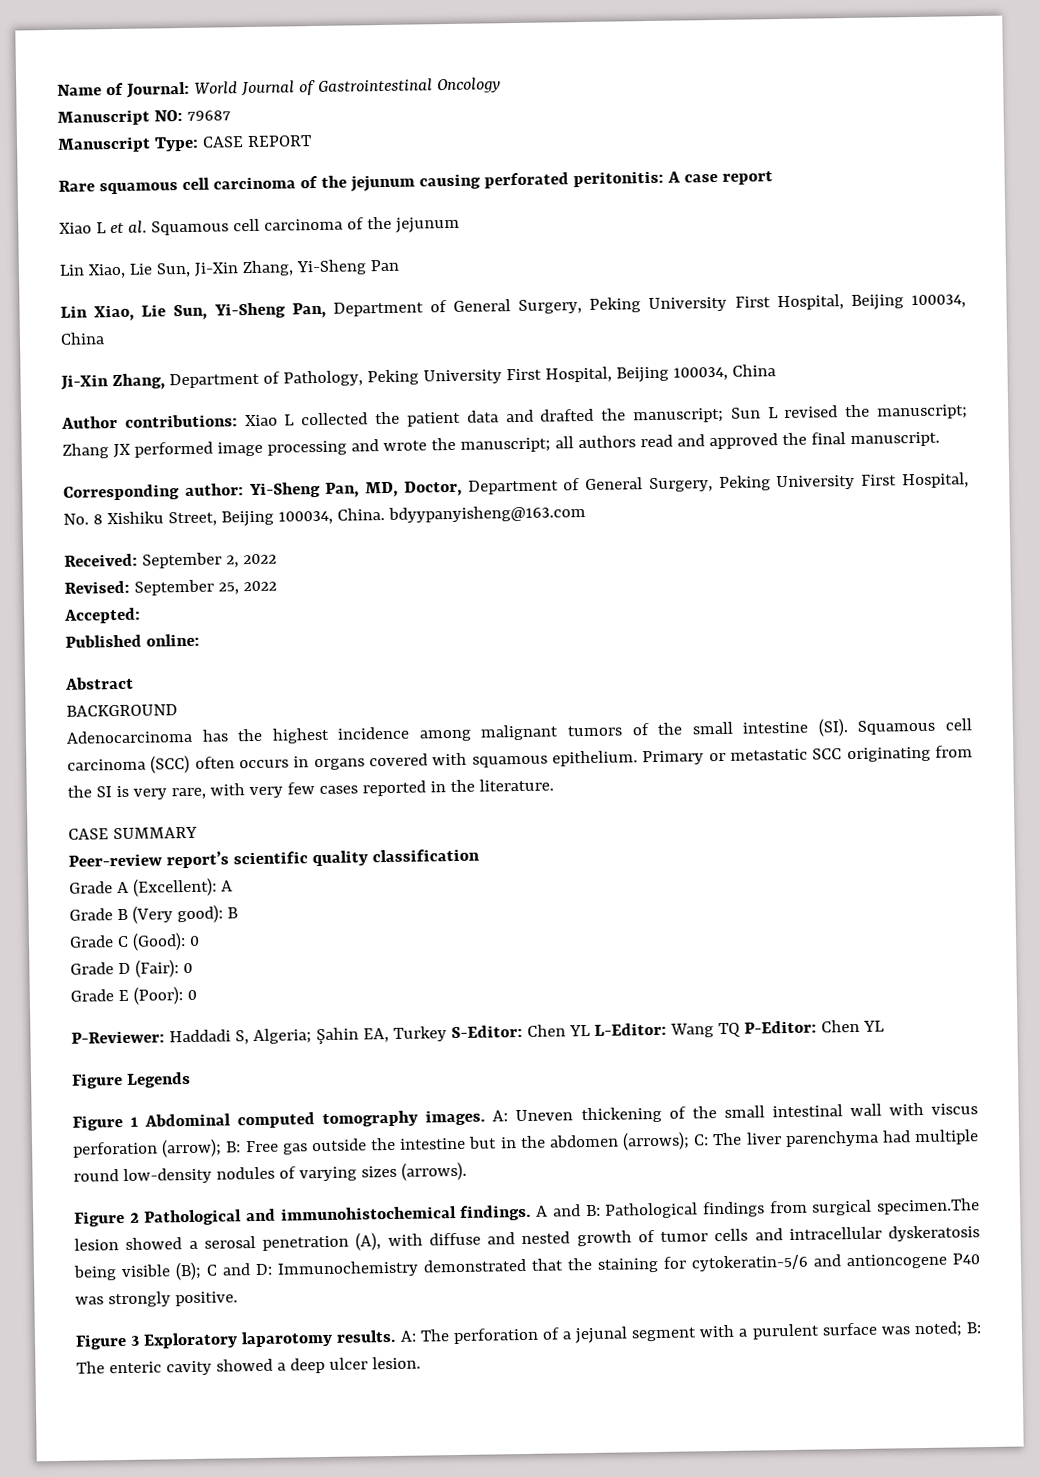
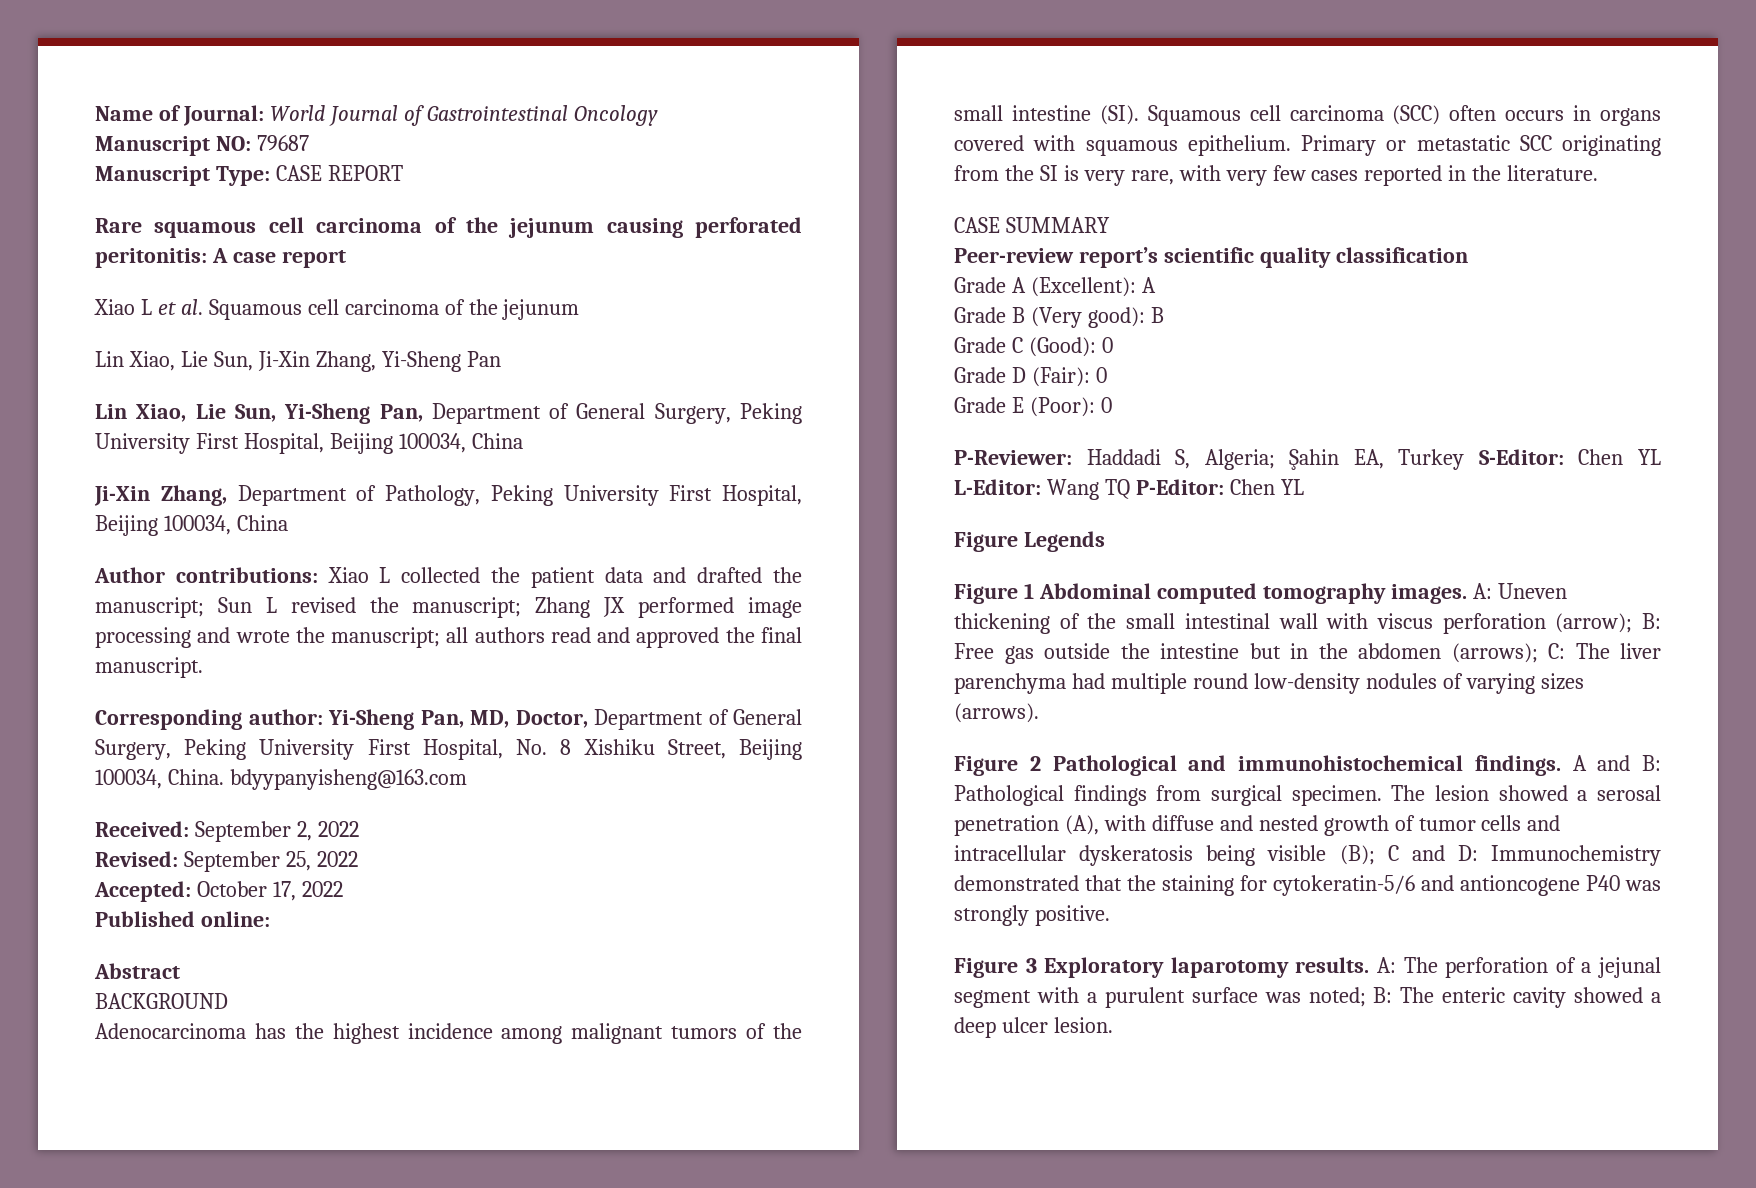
- Accepted:
+ Accepted: October 17, 2022
- A and B: Pathological findings from surgical specimen.The lesion showed a serosal penetration (A), with diffuse and nested growth of tumor cells and intracellular dyskeratosis being visible (B); C and D: Immunochemistry demonstrated that the staining for cytokeratin-5/6 and antioncogene P40 was strongly positive.
+ A and B: Pathological findings from surgical specimen. The lesion showed a serosal penetration (A), with diffuse and nested growth of tumor cells and intracellular dyskeratosis being visible (B); C and D: Immunochemistry demonstrated that the staining for cytokeratin-5/6 and antioncogene P40 was strongly positive.

